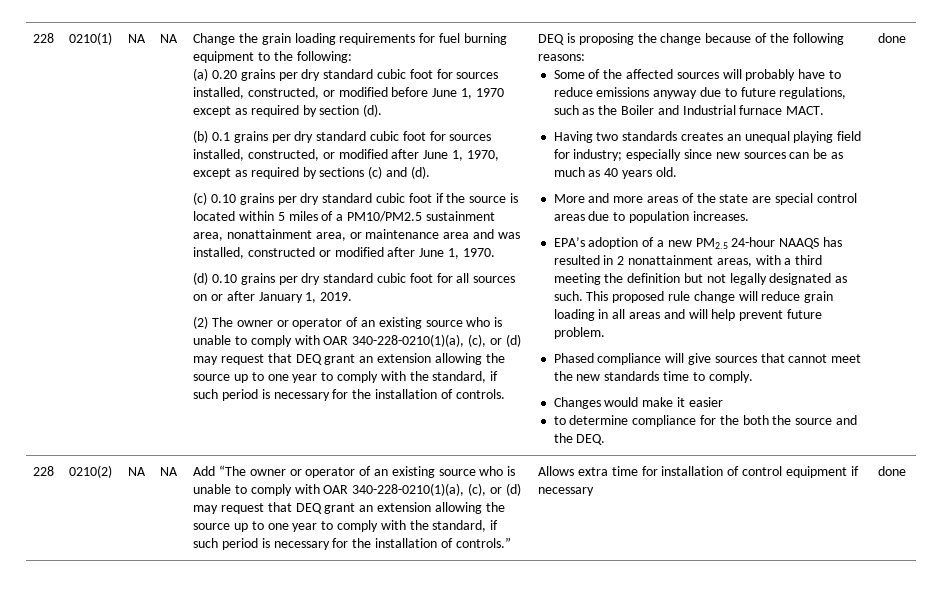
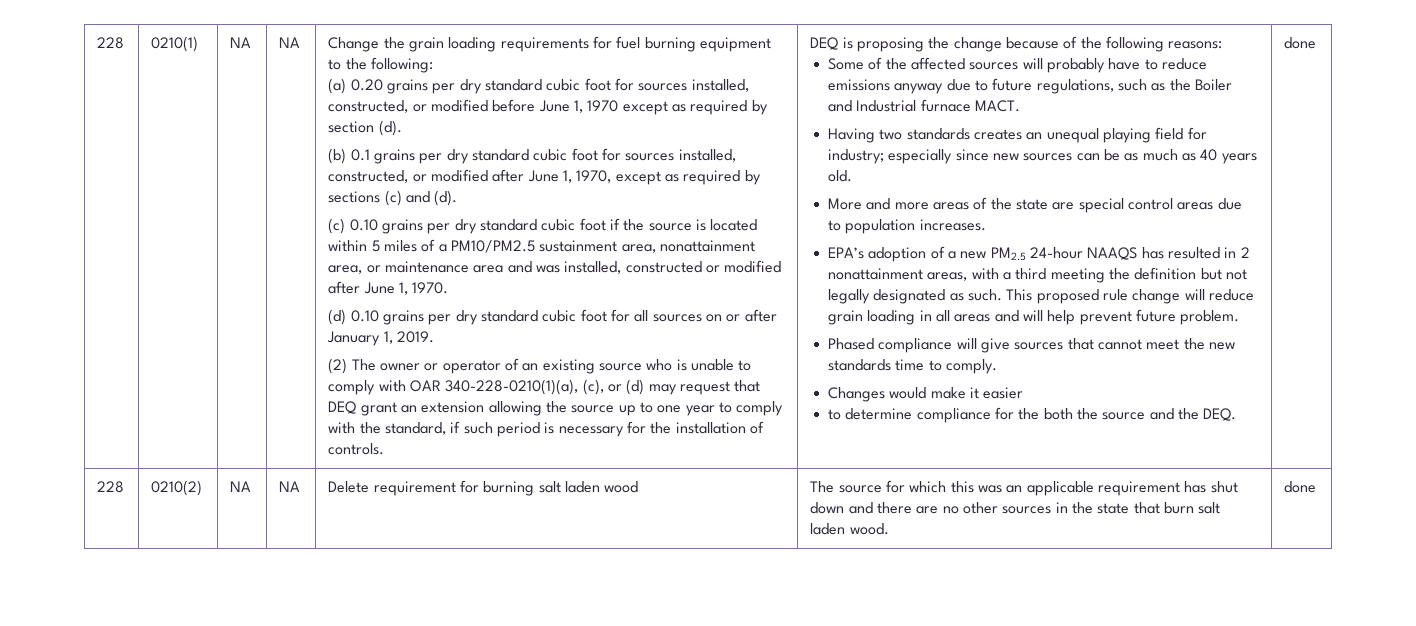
- Add “The owner or operator of an existing source who is unable to comply with OAR 340-228-0210(1)(a), (c), or (d) may request that DEQ grant an extension allowing the source up to one year to comply with the standard, if such period is necessary for the installation of controls.” | Allows extra time for installation of control equipment if necessary
+ Delete requirement for burning salt laden wood | The source for which this was an applicable requirement has shut down and there are no other sources in the state that burn salt laden wood.

